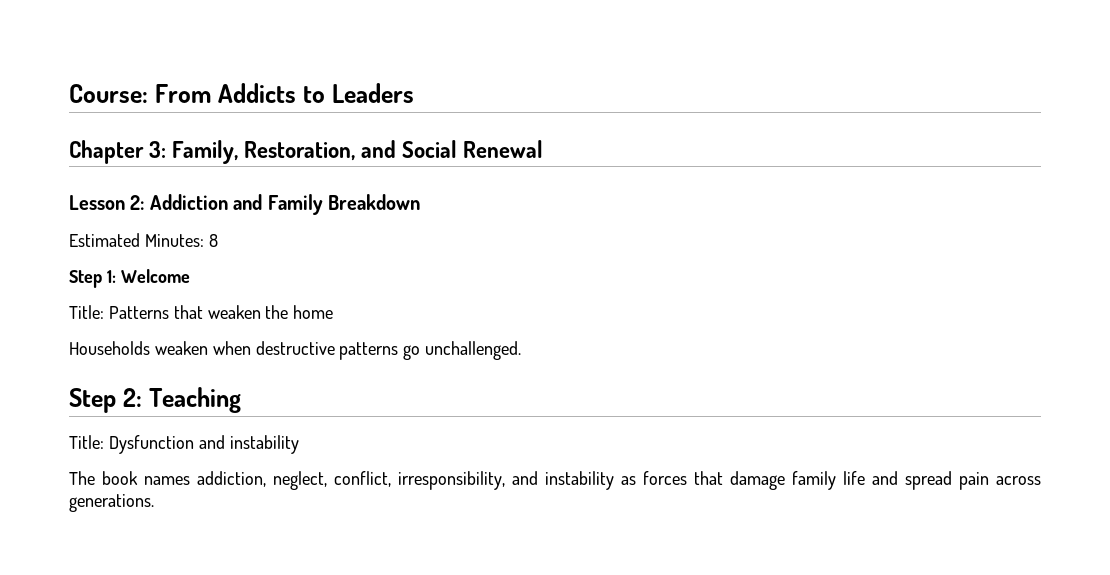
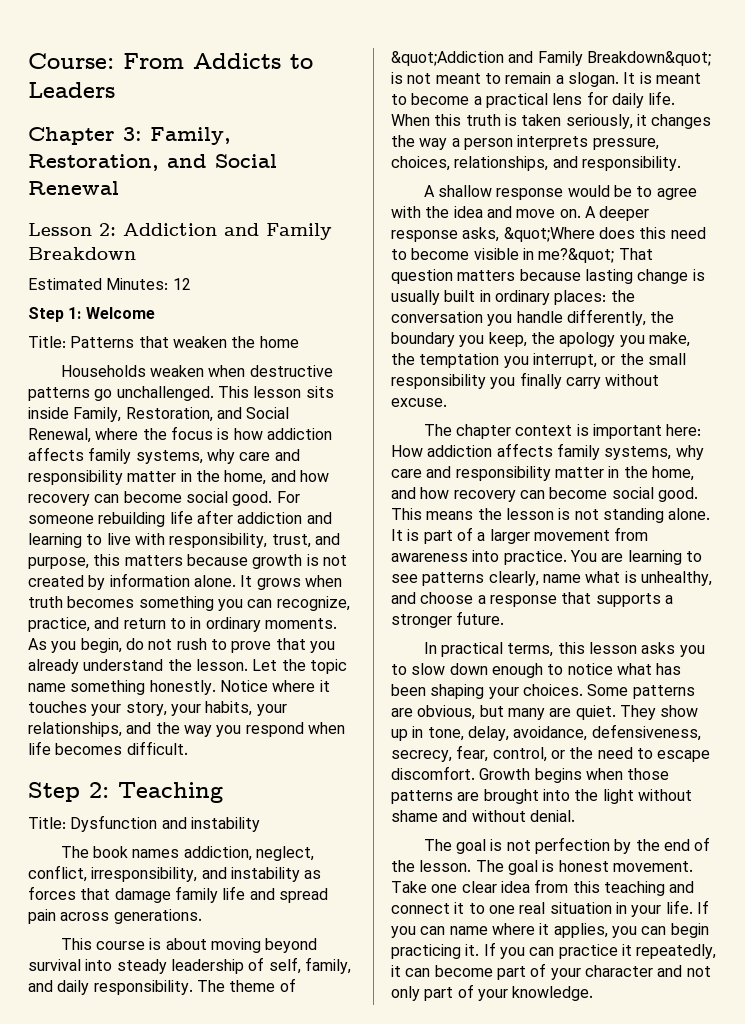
- Estimated Minutes: 8
+ Estimated Minutes: 12
+ This lesson sits inside Family, Restoration, and Social Renewal, where the focus is how addiction affects family systems, why care and responsibility matter in the home, and how recovery can become social good. For someone rebuilding life after addiction and learning to live with responsibility, trust, and purpose, this matters because growth is not created by information alone. It grows when truth becomes something you can recognize, practice, and return to in ordinary moments. As you begin, do not rush to prove that you already understand the lesson. Let the topic name something honestly. Notice where it touches your story, your habits, your relationships, and the way you respond when life becomes difficult.
+ This course is about moving beyond survival into steady leadership of self, family, and daily responsibility. The theme of &quot;Addiction and Family Breakdown&quot; is not meant to remain a slogan. It is meant to become a practical lens for daily life. When this truth is taken seriously, it changes the way a person interprets pressure, choices, relationships, and responsibility.
+ A shallow response would be to agree with the idea and move on. A deeper response asks, &quot;Where does this need to become visible in me?&quot; That question matters because lasting change is usually built in ordinary places: the conversation you handle differently, the boundary you keep, the apology you make, the temptation you interrupt, or the small responsibility you finally carry without excuse.
+ The chapter context is important here: How addiction affects family systems, why care and responsibility matter in the home, and how recovery can become social good. This means the lesson is not standing alone. It is part of a larger movement from awareness into practice. You are learning to see patterns clearly, name what is unhealthy, and choose a response that supports a stronger future.
+ In practical terms, this lesson asks you to slow down enough to notice what has been shaping your choices. Some patterns are obvious, but many are quiet. They show up in tone, delay, avoidance, defensiveness, secrecy, fear, control, or the need to escape discomfort. Growth begins when those patterns are brought into the light without shame and without denial.
+ The goal is not perfection by the end of the lesson. The goal is honest movement. Take one clear idea from this teaching and connect it to one real situation in your life. If you can name where it applies, you can begin practicing it. If you can practice it repeatedly, it can become part of your character and not only part of your knowledge.

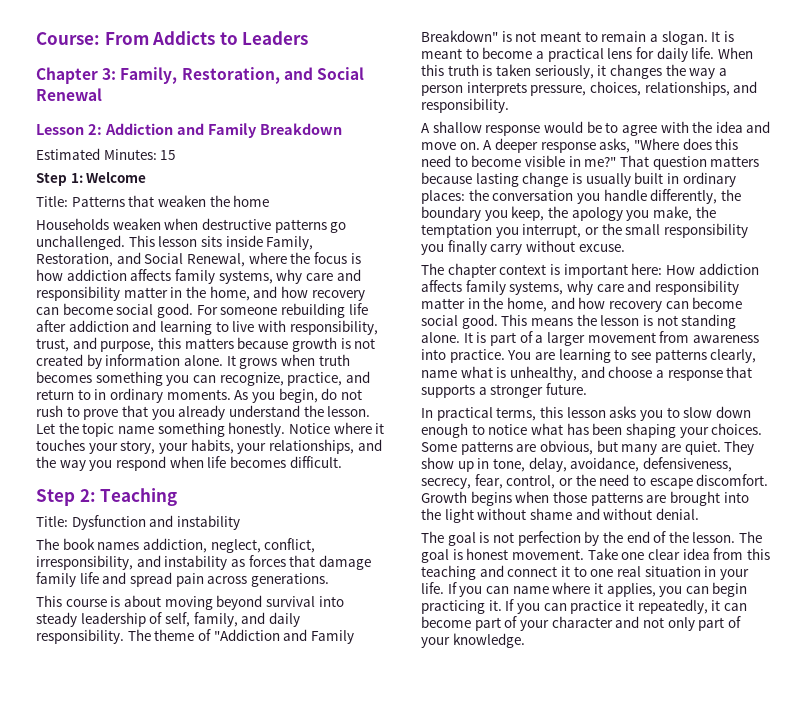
- Estimated Minutes: 12
+ Estimated Minutes: 15
- The theme of &quot;Addiction and Family Breakdown&quot; is not meant to remain a slogan.
+ The theme of "Addiction and Family Breakdown" is not meant to remain a slogan.
- A deeper response asks, &quot;Where does this need to become visible in me?&quot; That question matters because lasting change is usually built in ordinary places: the conversation you handle differently, the boundary you keep, the apology you make, the temptation you interrupt, or the small responsibility you finally carry without excuse.
+ A deeper response asks, "Where does this need to become visible in me?" That question matters because lasting change is usually built in ordinary places: the conversation you handle differently, the boundary you keep, the apology you make, the temptation you interrupt, or the small responsibility you finally carry without excuse.

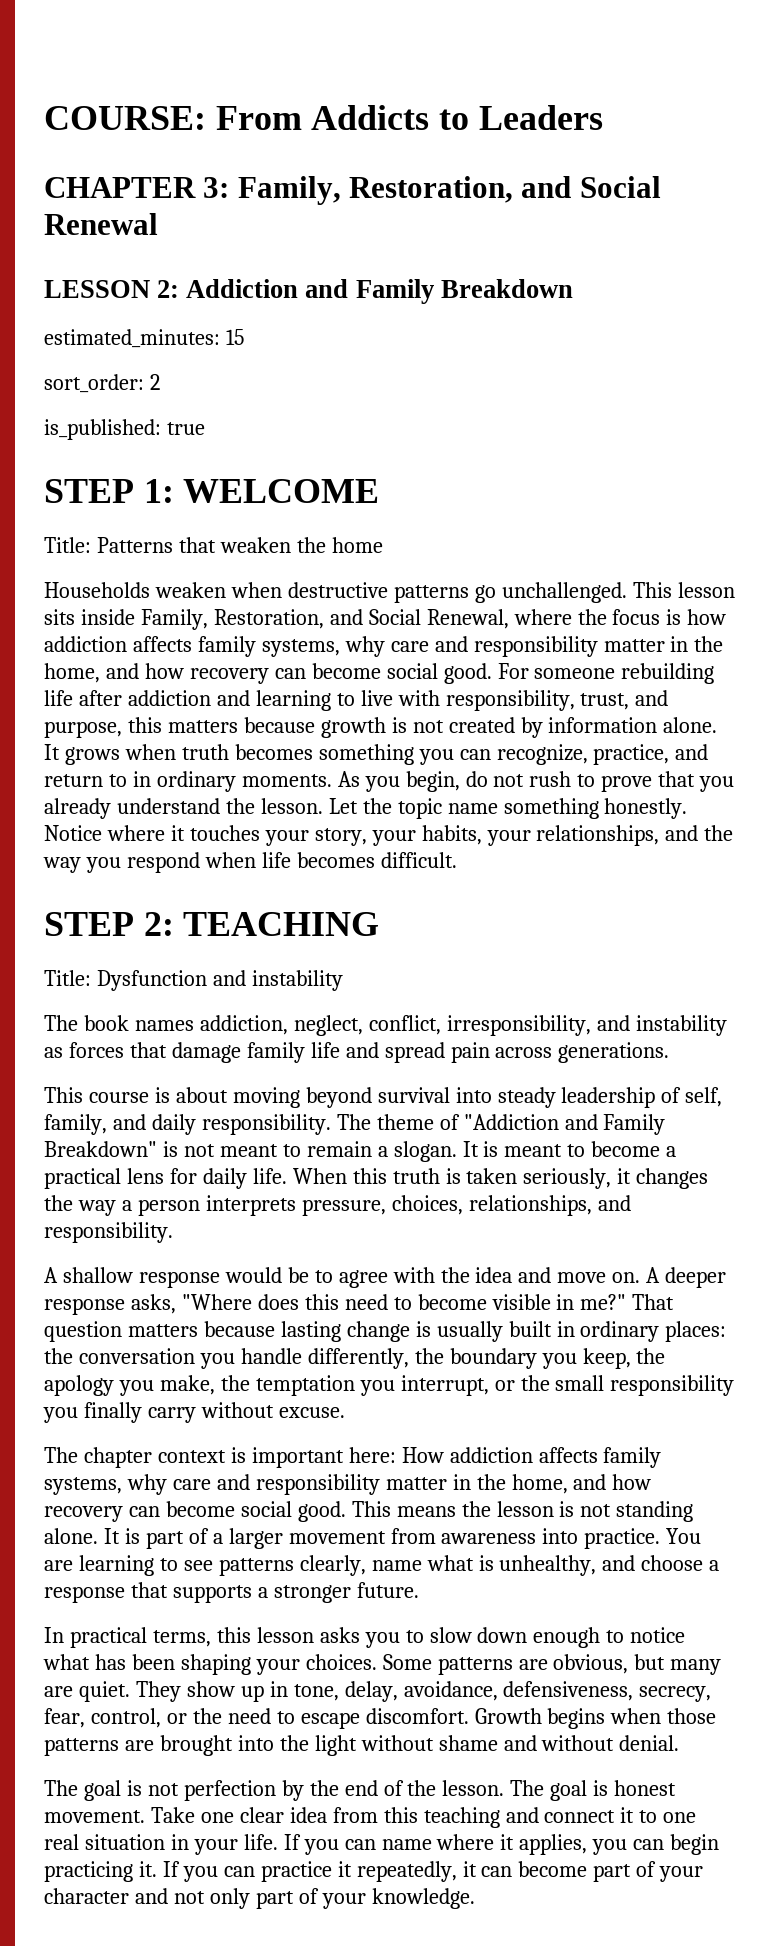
- Course: From Addicts to Leaders
+ COURSE: From Addicts to Leaders
- Chapter 3: Family, Restoration, and Social Renewal
+ CHAPTER 3: Family, Restoration, and Social Renewal
- Lesson 2: Addiction and Family Breakdown
+ LESSON 2: Addiction and Family Breakdown
- Estimated Minutes: 15
+ estimated_minutes: 15
- Step 1: Welcome
+ sort_order: 2
+ is_published: true
+ STEP 1: WELCOME
- Step 2: Teaching
+ STEP 2: TEACHING

